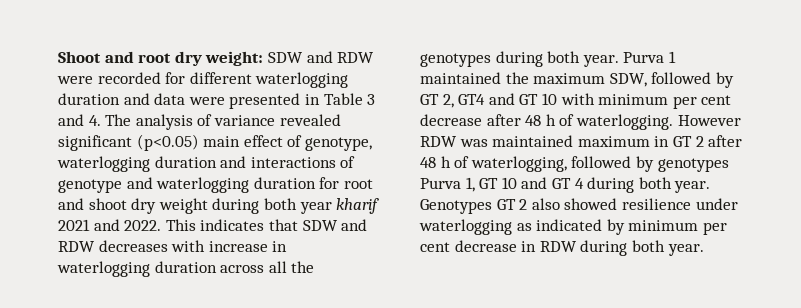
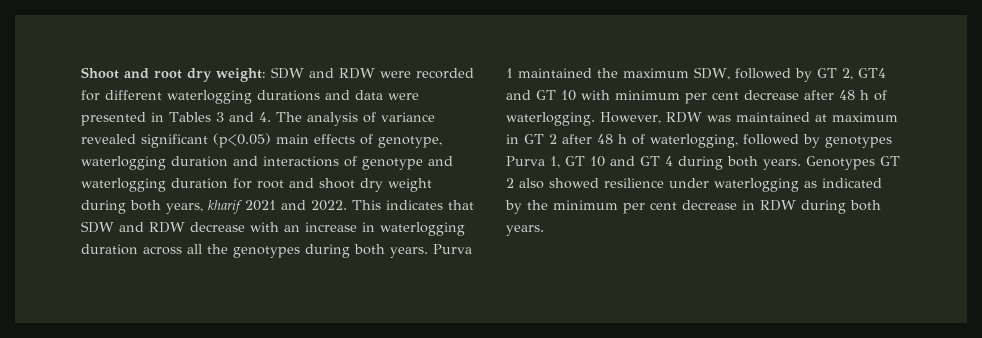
- Shoot and root dry weight: SDW and RDW were recorded for different waterlogging duration and data were presented in Table 3 and 4. The analysis of variance revealed significant (p<0.05) main effect of genotype, waterlogging duration and interactions of genotype and waterlogging duration for root and shoot dry weight during both year kharif 2021 and 2022.
+ Shoot and root dry weight: SDW and RDW were recorded for different waterlogging durations and data were presented in Tables 3 and 4. The analysis of variance revealed significant (p<0.05) main effects of genotype, waterlogging duration and interactions of genotype and waterlogging duration for root and shoot dry weight during both years, kharif 2021 and 2022.
- This indicates that SDW and RDW decreases with increase in waterlogging duration across all the genotypes during both year.
+ This indicates that SDW and RDW decrease with an increase in waterlogging duration across all the genotypes during both years.
- However RDW was maintained maximum in GT 2 after 48 h of waterlogging, followed by genotypes Purva 1, GT 10 and GT 4 during both year.
+ However, RDW was maintained at maximum in GT 2 after 48 h of waterlogging, followed by genotypes Purva 1, GT 10 and GT 4 during both years.
- Genotypes GT 2 also showed resilience under waterlogging as indicated by minimum per cent decrease in RDW during both year.
+ Genotypes GT 2 also showed resilience under waterlogging as indicated by the minimum per cent decrease in RDW during both years.

